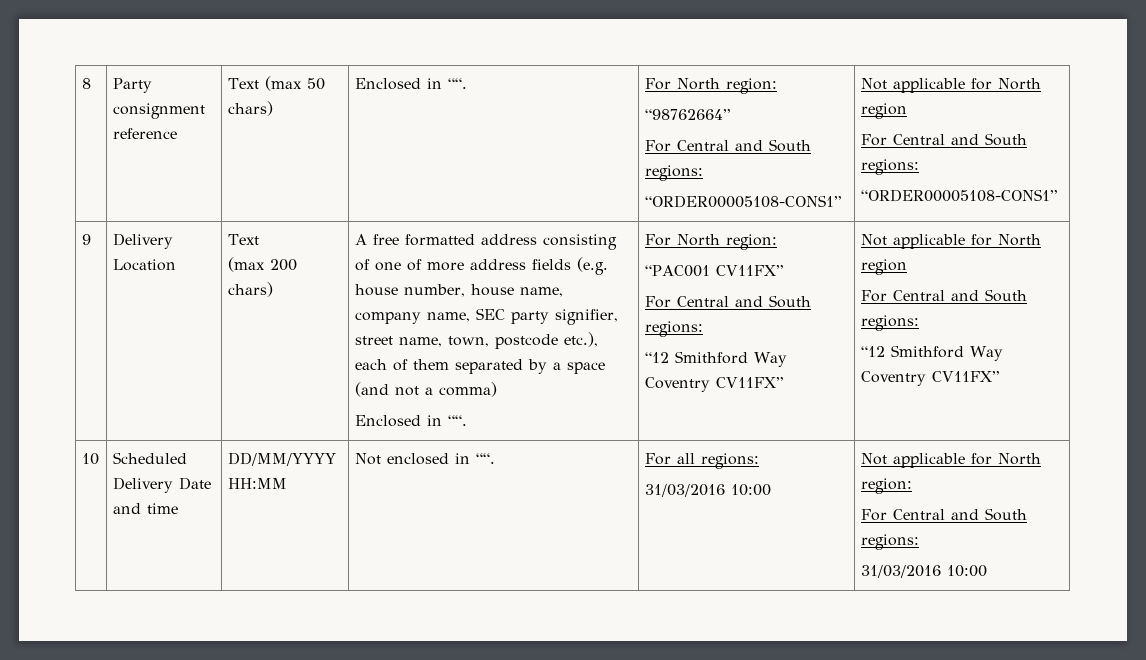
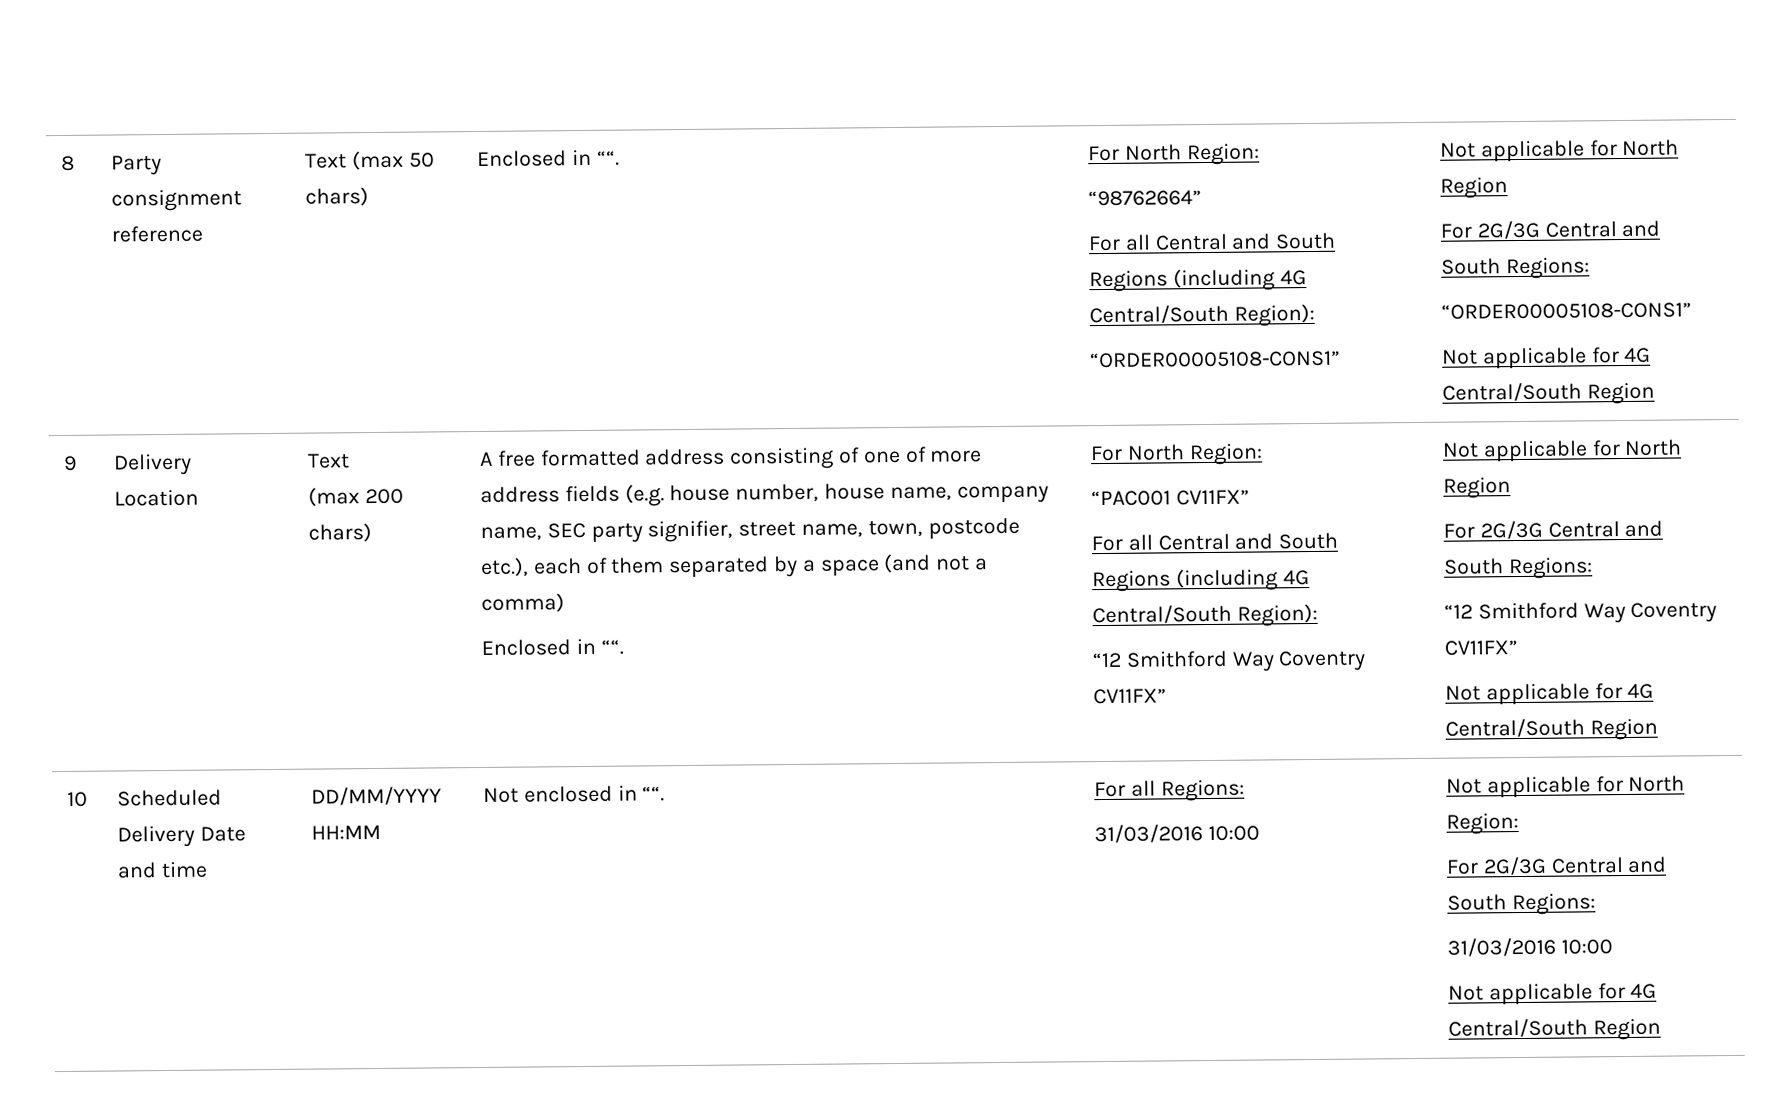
- Text (max 50 chars) | Enclosed in ““. | For North region:
+ Text (max 50 chars) | Enclosed in ““. | For North Region:
  “98762664”
- For Central and South regions:
+ For all Central and South Regions (including 4G Central/South Region):
- “ORDER00005108-CONS1” | Not applicable for North region
- For Central and South regions:
+ “ORDER00005108-CONS1” | Not applicable for North Region
+ For 2G/3G Central and South Regions:
  “ORDER00005108-CONS1”
+ Not applicable for 4G Central/South Region
  A free formatted address consisting of one of more address fields (e.g. house number, house name, company name, SEC party signifier, street name, town, postcode etc.), each of them separated by a space (and not a comma)
- Enclosed in ““. | For North region:
+ Enclosed in ““. | For North Region:
  “PAC001 CV11FX”
- For Central and South regions:
+ For all Central and South Regions (including 4G Central/South Region):
- “12 Smithford Way Coventry CV11FX” | Not applicable for North region
- For Central and South regions:
+ “12 Smithford Way Coventry CV11FX” | Not applicable for North Region
+ For 2G/3G Central and South Regions:
  “12 Smithford Way Coventry CV11FX”
+ Not applicable for 4G Central/South Region
- 10 | Scheduled Delivery Date and time | DD/MM/YYYY HH:MM | Not enclosed in ““. | For all regions:
- 31/03/2016 10:00 | Not applicable for North region:
- For Central and South regions:
+ 10 | Scheduled Delivery Date and time | DD/MM/YYYY HH:MM | Not enclosed in ““. | For all Regions:
+ 31/03/2016 10:00 | Not applicable for North Region:
+ For 2G/3G Central and South Regions:
  31/03/2016 10:00
+ Not applicable for 4G Central/South Region

